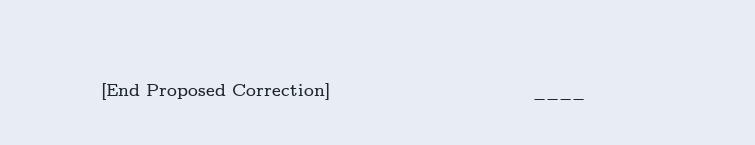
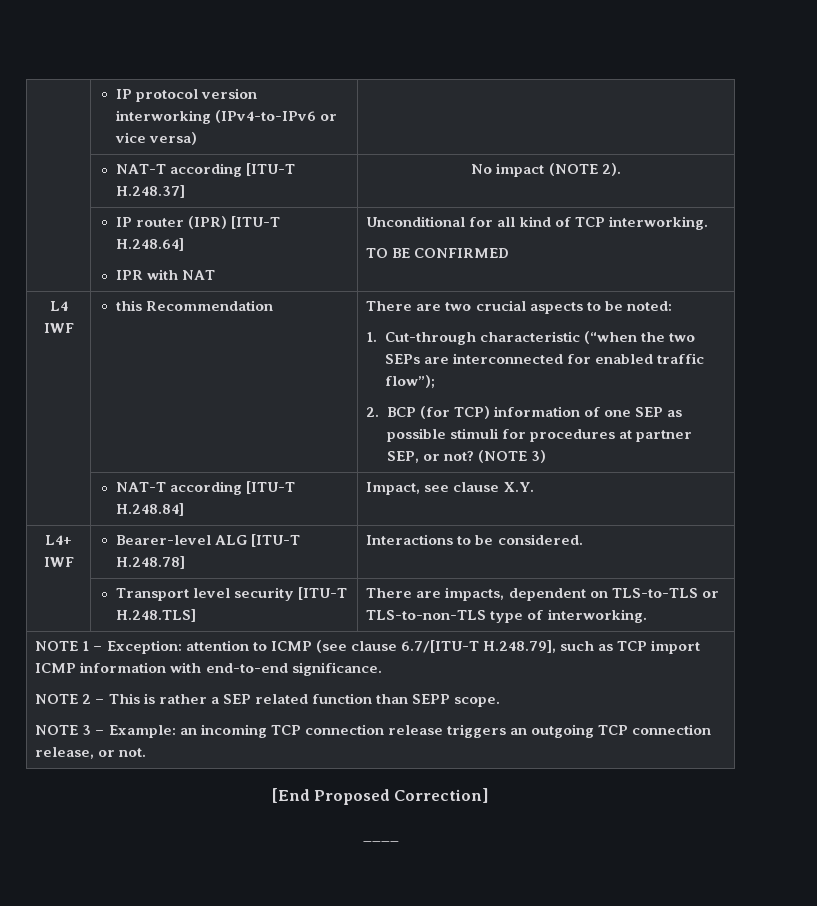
+ | IP protocol version interworking (IPv4-to-IPv6 or vice versa) |
+ | NAT-T according [ITU-T H.248.37] | No impact (NOTE 2).
+ | IP router (IPR) [ITU-T H.248.64]
+ IPR with NAT | Unconditional for all kind of TCP interworking.
+ TO BE CONFIRMED
+ L4 IWF | this Recommendation | There are two crucial aspects to be noted:
+ 1. Cut-through characteristic (“when the two SEPs are interconnected for enabled traffic flow”);
+ 2. BCP (for TCP) information of one SEP as possible stimuli for procedures at partner SEP, or not? (NOTE 3)
+ | NAT-T according [ITU-T H.248.84] | Impact, see clause X.Y.
+ L4+ IWF | Bearer-level ALG [ITU-T H.248.78] | Interactions to be considered.
+ | Transport level security [ITU-T H.248.TLS] | There are impacts, dependent on TLS-to-TLS or TLS-to-non-TLS type of interworking.
+ NOTE 1 – Exception: attention to ICMP (see clause 6.7/[ITU-T H.248.79], such as TCP import ICMP information with end-to-end significance.
+ NOTE 2 – This is rather a SEP related function than SEPP scope.
+ NOTE 3 – Example: an incoming TCP connection release triggers an outgoing TCP connection release, or not.

